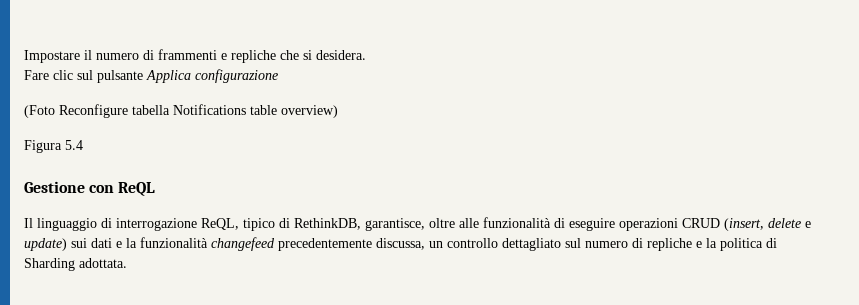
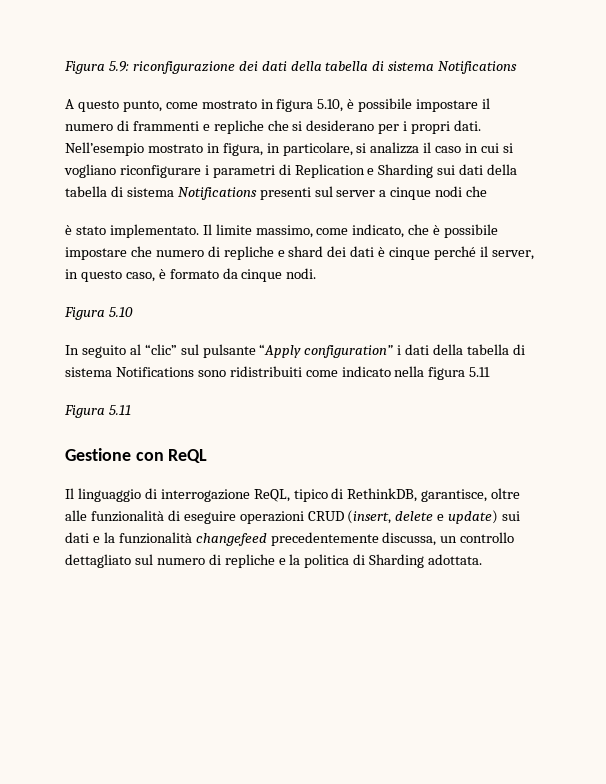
- Impostare il numero di frammenti e repliche che si desidera.
- Fare clic sul pulsante Applica configurazione
- (Foto Reconfigure tabella Notifications table overview)
- Figura 5.4
+ Figura 5.9: riconfigurazione dei dati della tabella di sistema Notifications
+ A questo punto, come mostrato in figura 5.10, è possibile impostare il numero di frammenti e repliche che si desiderano per i propri dati. Nell’esempio mostrato in figura, in particolare, si analizza il caso in cui si vogliano riconfigurare i parametri di Replication e Sharding sui dati della tabella di sistema Notifications presenti sul server a cinque nodi che
+ è stato implementato. Il limite massimo, come indicato, che è possibile impostare che numero di repliche e shard dei dati è cinque perché il server, in questo caso, è formato da cinque nodi.
+ Figura 5.10
+ In seguito al “clic” sul pulsante “Apply configuration” i dati della tabella di sistema Notifications sono ridistribuiti come indicato nella figura 5.11
+ Figura 5.11

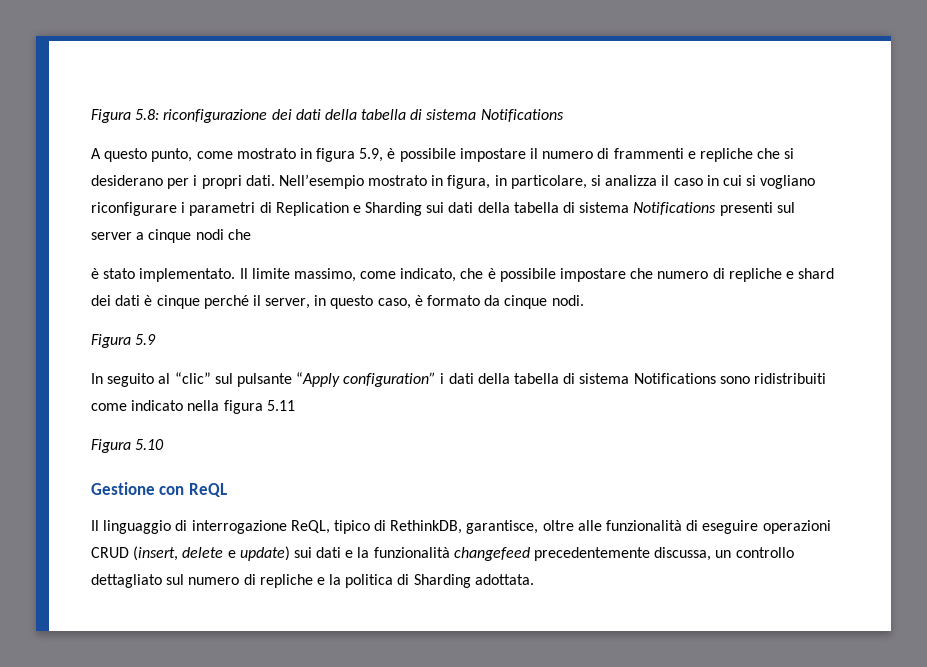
- Figura 5.9: riconfigurazione dei dati della tabella di sistema Notifications
+ Figura 5.8: riconfigurazione dei dati della tabella di sistema Notifications
- A questo punto, come mostrato in figura 5.10, è possibile impostare il numero di frammenti e repliche che si desiderano per i propri dati.
+ A questo punto, come mostrato in figura 5.9, è possibile impostare il numero di frammenti e repliche che si desiderano per i propri dati.
- Figura 5.10
+ Figura 5.9
- Figura 5.11
+ Figura 5.10

